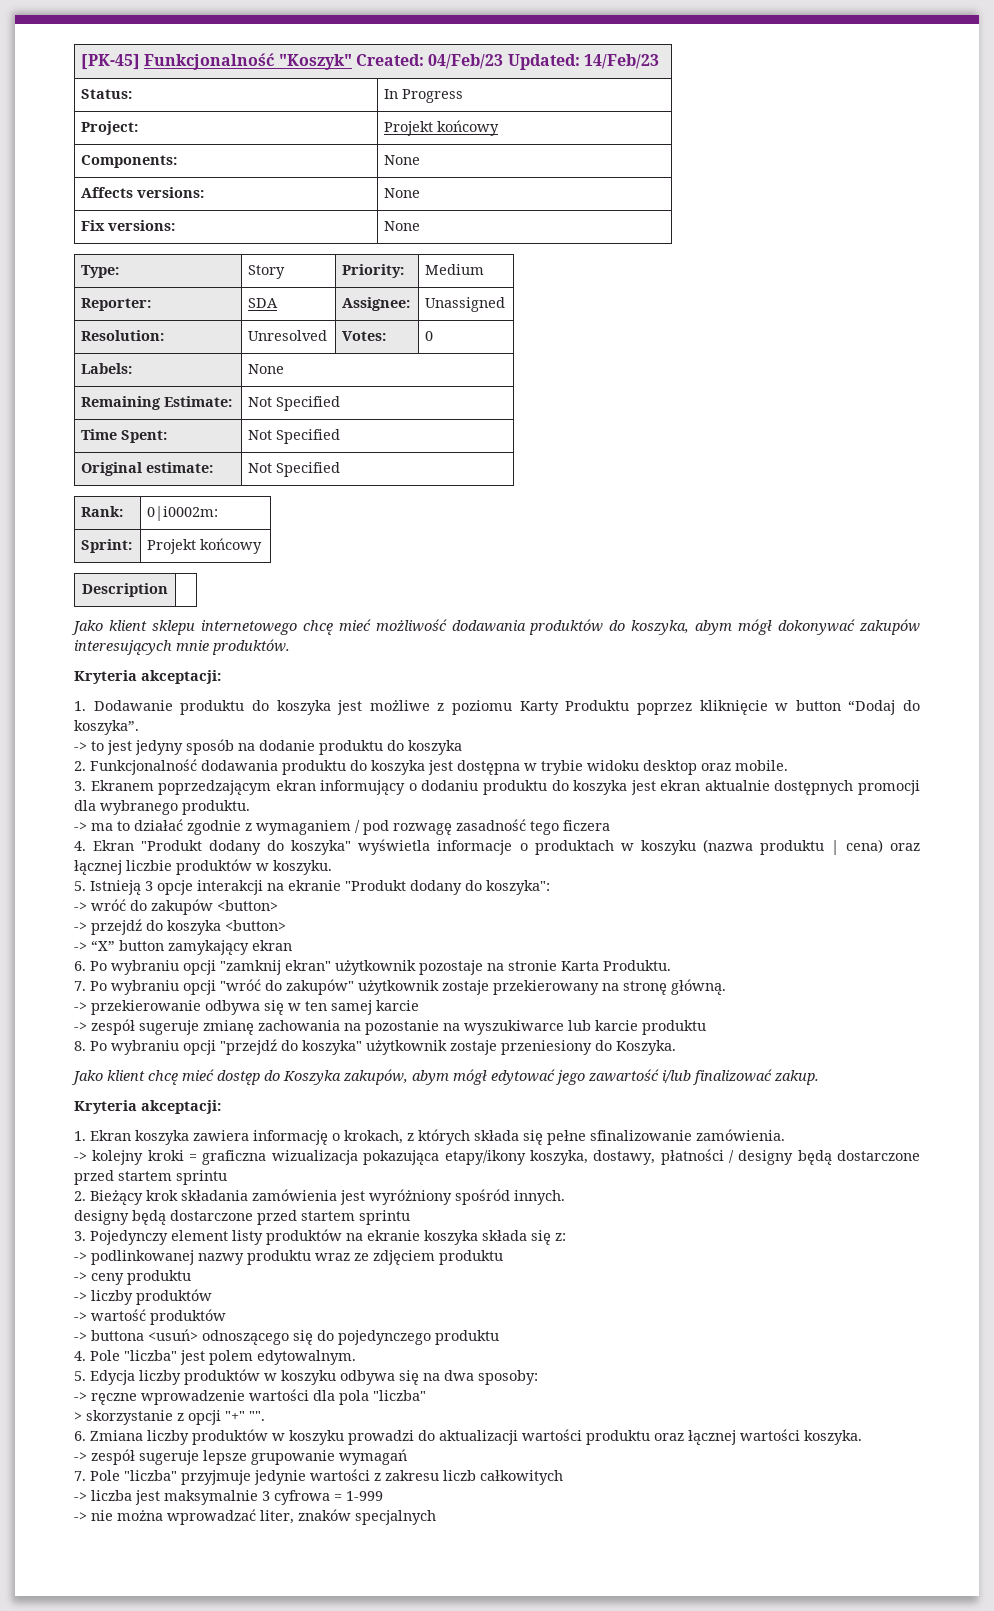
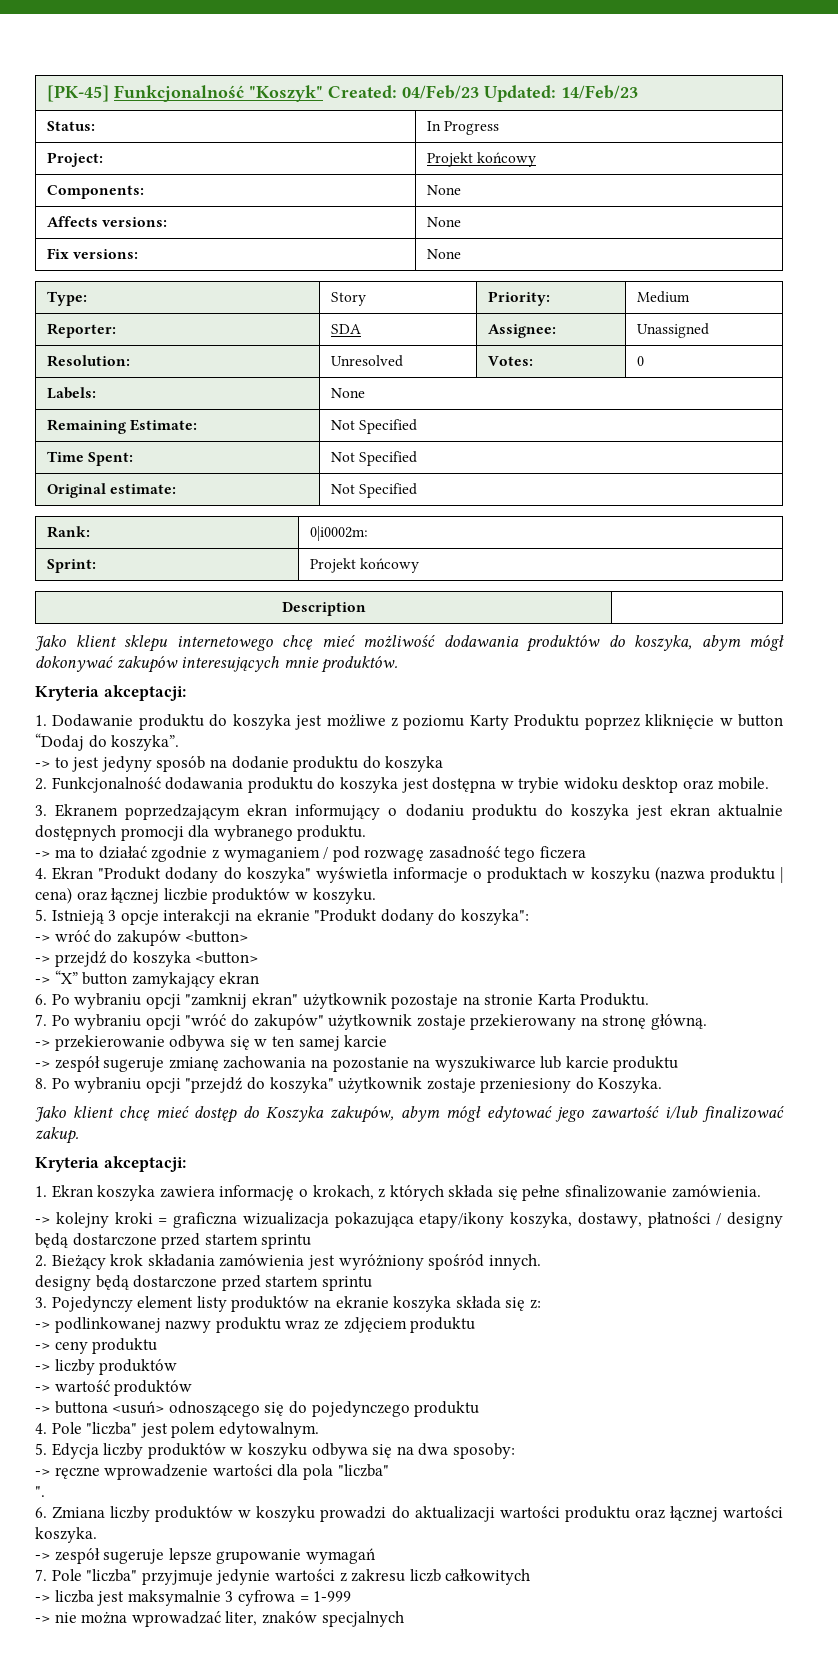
- > skorzystanie z opcji "+" "".
+ ".

